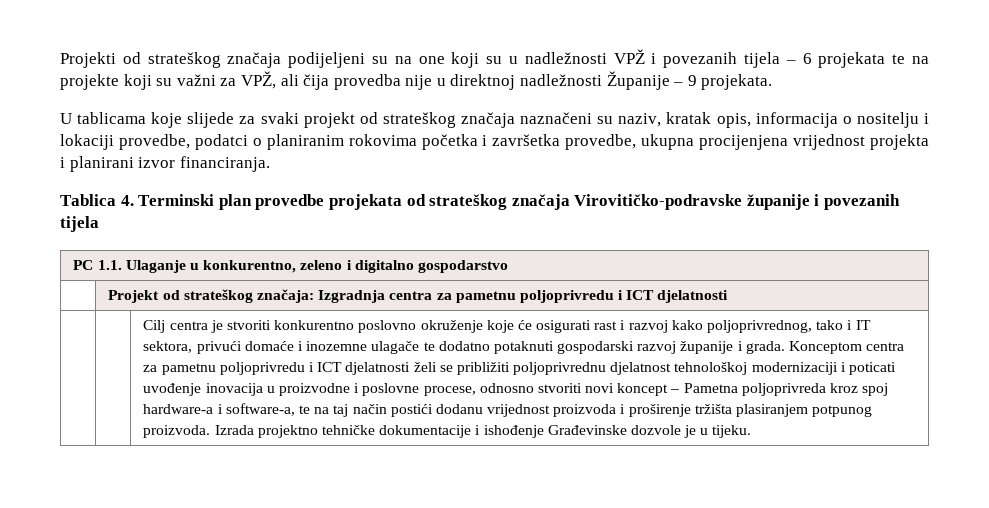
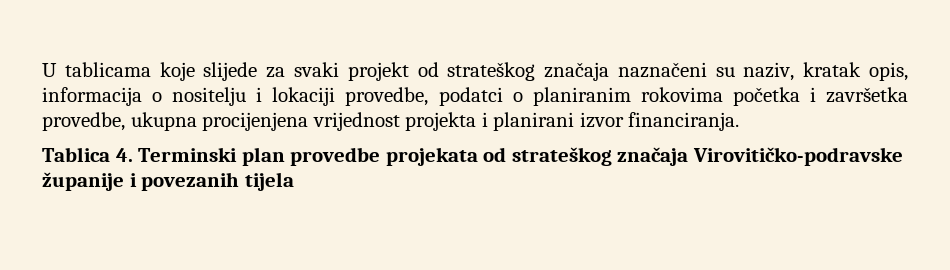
- Projekti od strateškog značaja podijeljeni su na one koji su u nadležnosti VPŽ i povezanih tijela – 6 projekata te na projekte koji su važni za VPŽ, ali čija provedba nije u direktnoj nadležnosti Županije – 9 projekata.
- PC 1.1. Ulaganje u konkurentno, zeleno i digitalno gospodarstvo
- | Projekt od strateškog značaja: Izgradnja centra za pametnu poljoprivredu i ICT djelatnosti
- | | Cilj centra je stvoriti konkurentno poslovno okruženje koje će osigurati rast i razvoj kako poljoprivrednog, tako i IT sektora, privući domaće i inozemne ulagače te dodatno potaknuti gospodarski razvoj županije i grada. Konceptom centra za pametnu poljoprivredu i ICT djelatnosti želi se približiti poljoprivrednu djelatnost tehnološkoj modernizaciji i poticati uvođenje inovacija u proizvodne i poslovne procese, odnosno stvoriti novi koncept – Pametna poljoprivreda kroz spoj hardware-a i software-a, te na taj način postići dodanu vrijednost proizvoda i proširenje tržišta plasiranjem potpunog proizvoda. Izrada projektno tehničke dokumentacije i ishođenje Građevinske dozvole je u tijeku.

